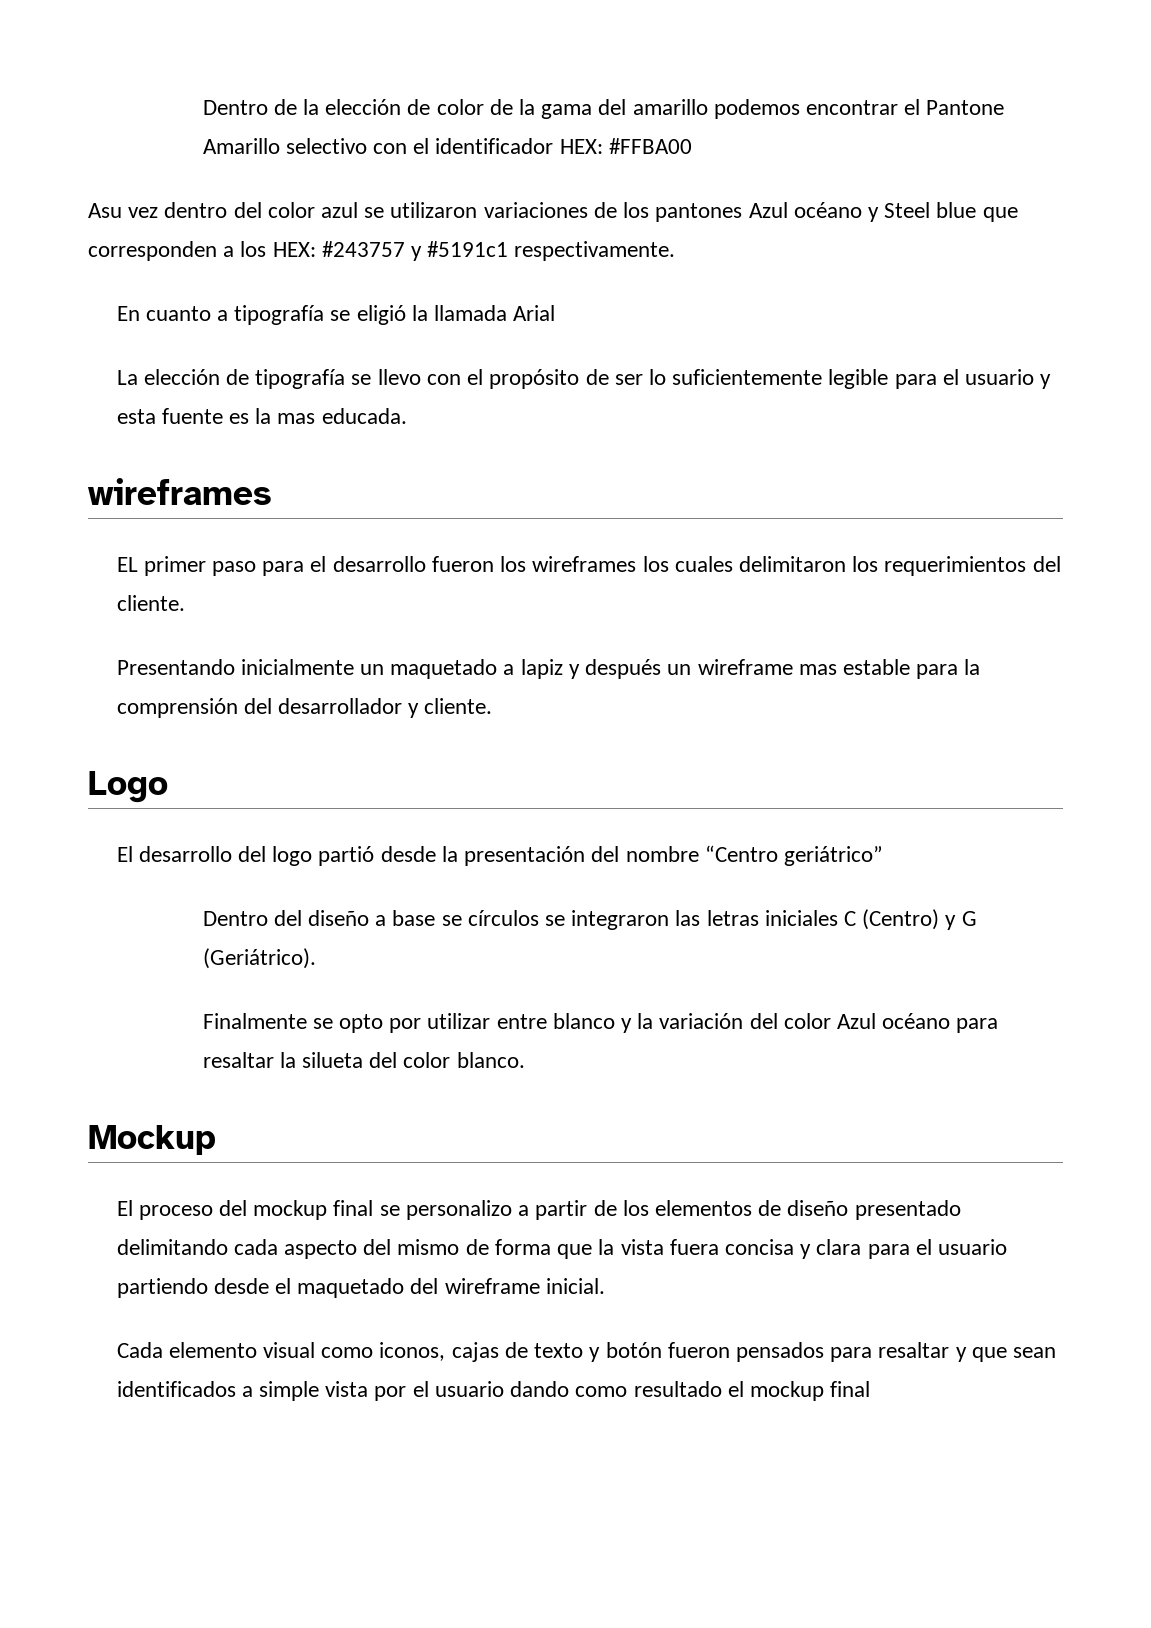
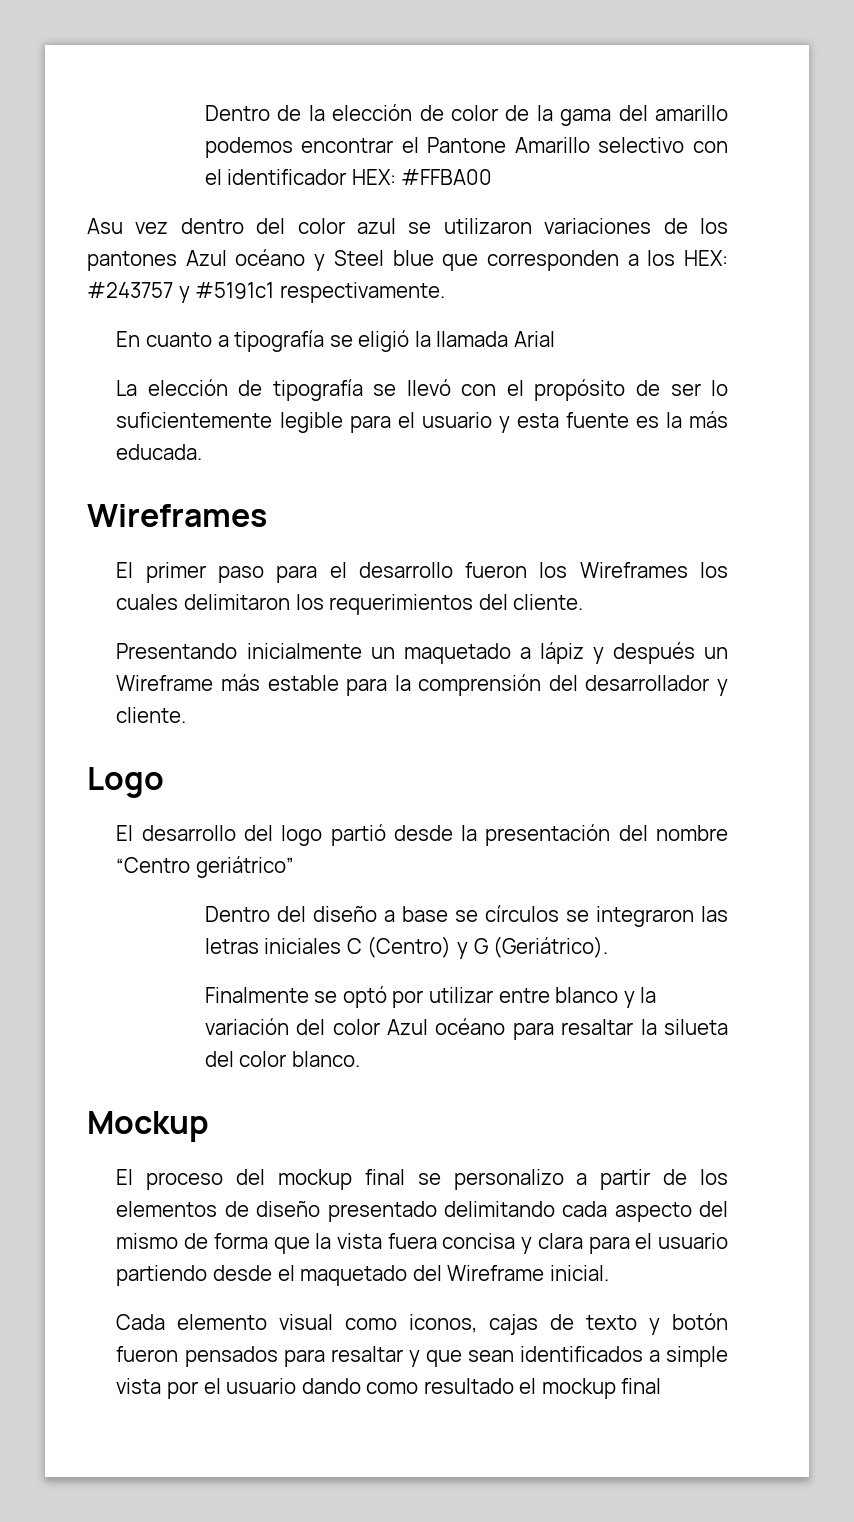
- La elección de tipografía se llevo con el propósito de ser lo suficientemente legible para el usuario y esta fuente es la mas educada.
- wireframes
- EL primer paso para el desarrollo fueron los wireframes los cuales delimitaron los requerimientos del cliente.
+ La elección de tipografía se llevó con el propósito de ser lo suficientemente legible para el usuario y esta fuente es la más educada.
+ Wireframes
+ El primer paso para el desarrollo fueron los Wireframes los cuales delimitaron los requerimientos del cliente.
- Presentando inicialmente un maquetado a lapiz y después un wireframe mas estable para la comprensión del desarrollador y cliente.
+ Presentando inicialmente un maquetado a lápiz y después un Wireframe más estable para la comprensión del desarrollador y cliente.
- Finalmente se opto por utilizar entre blanco y la variación del color Azul océano para resaltar la silueta del color blanco.
+ Finalmente se optó por utilizar entre blanco y la variación del color Azul océano para resaltar la silueta del color blanco.
- El proceso del mockup final se personalizo a partir de los elementos de diseño presentado delimitando cada aspecto del mismo de forma que la vista fuera concisa y clara para el usuario partiendo desde el maquetado del wireframe inicial.
+ El proceso del mockup final se personalizo a partir de los elementos de diseño presentado delimitando cada aspecto del mismo de forma que la vista fuera concisa y clara para el usuario partiendo desde el maquetado del Wireframe inicial.

